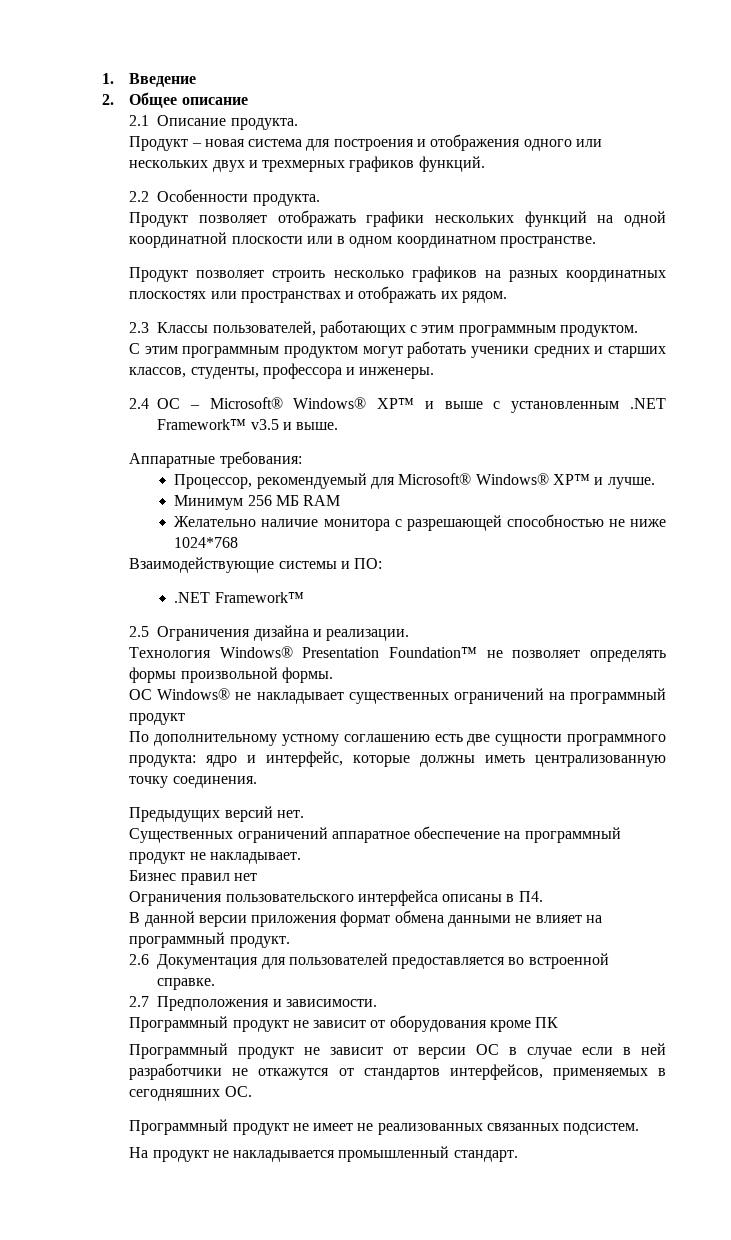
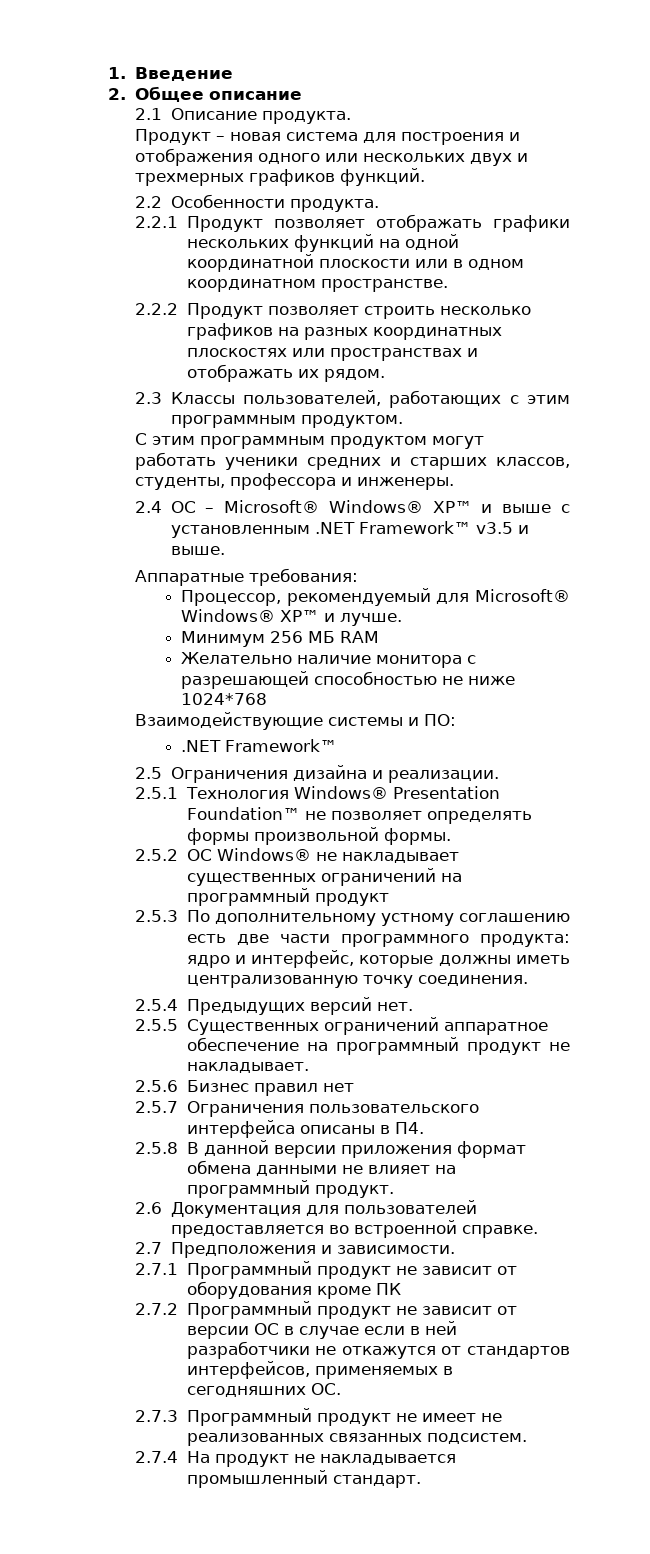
- Продукт позволяет отображать графики нескольких функций на одной координатной плоскости или в одном координатном пространстве.
+ 2.2.1 Продукт позволяет отображать графики нескольких функций на одной координатной плоскости или в одном координатном пространстве.
- Продукт позволяет строить несколько графиков на разных координатных плоскостях или пространствах и отображать их рядом.
+ 2.2.2 Продукт позволяет строить несколько графиков на разных координатных плоскостях или пространствах и отображать их рядом.
- Технология Windows® Presentation Foundation™ не позволяет определять формы произвольной формы.
+ 2.5.1 Технология Windows® Presentation Foundation™ не позволяет определять формы произвольной формы.
- ОС Windows® не накладывает существенных ограничений на программный продукт
+ 2.5.2 ОС Windows® не накладывает существенных ограничений на программный продукт
- По дополнительному устному соглашению есть две сущности программного продукта: ядро и интерфейс, которые должны иметь централизованную точку соединения.
+ 2.5.3 По дополнительному устному соглашению есть две части программного продукта: ядро и интерфейс, которые должны иметь централизованную точку соединения.
- Предыдущих версий нет.
+ 2.5.4 Предыдущих версий нет.
- Существенных ограничений аппаратное обеспечение на программный продукт не накладывает.
+ 2.5.5 Существенных ограничений аппаратное обеспечение на программный продукт не накладывает.
- Бизнес правил нет
+ 2.5.6 Бизнес правил нет
- Ограничения пользовательского интерфейса описаны в П4.
+ 2.5.7 Ограничения пользовательского интерфейса описаны в П4.
- В данной версии приложения формат обмена данными не влияет на программный продукт.
+ 2.5.8 В данной версии приложения формат обмена данными не влияет на программный продукт.
- Программный продукт не зависит от оборудования кроме ПК
+ 2.7.1 Программный продукт не зависит от оборудования кроме ПК
- Программный продукт не зависит от версии ОС в случае если в ней разработчики не откажутся от стандартов интерфейсов, применяемых в сегодняшних ОС.
+ 2.7.2 Программный продукт не зависит от версии ОС в случае если в ней разработчики не откажутся от стандартов интерфейсов, применяемых в сегодняшних ОС.
- Программный продукт не имеет не реализованных связанных подсистем.
+ 2.7.3 Программный продукт не имеет не реализованных связанных подсистем.
- На продукт не накладывается промышленный стандарт.
+ 2.7.4 На продукт не накладывается промышленный стандарт.

